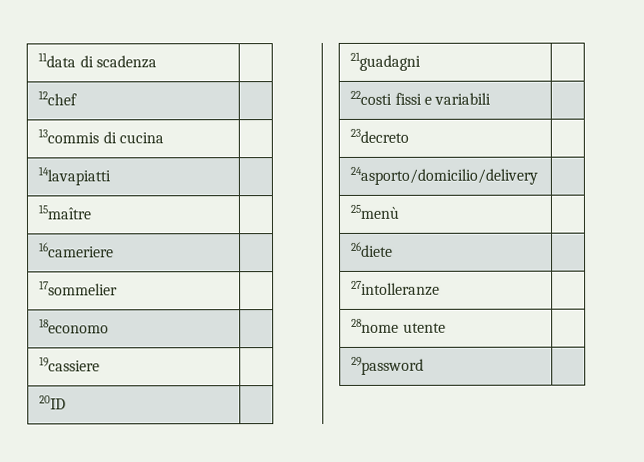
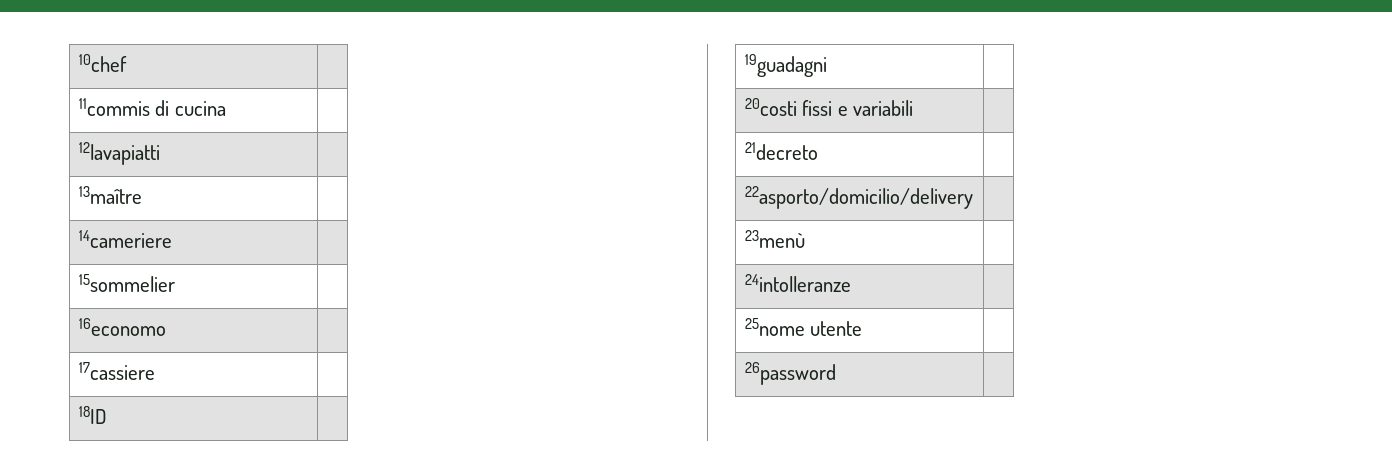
- 11data di scadenza |
- 12chef |
- 13commis di cucina |
- 14lavapiatti |
- 15maître |
- 16cameriere |
- 17sommelier |
- 18economo |
- 19cassiere |
- 20ID |
- 21guadagni |
- 22costi fissi e variabili |
- 23decreto |
- 24asporto/domicilio/delivery |
- 25menù |
- 26diete |
- 27intolleranze |
- 28nome utente |
+ 10chef |
+ 11commis di cucina |
+ 12lavapiatti |
+ 13maître |
+ 14cameriere |
+ 15sommelier |
+ 16economo |
+ 17cassiere |
+ 18ID |
+ 19guadagni |
+ 20costi fissi e variabili |
+ 21decreto |
+ 22asporto/domicilio/delivery |
+ 23menù |
+ 24intolleranze |
+ 25nome utente |
- 29password |
+ 26password |

